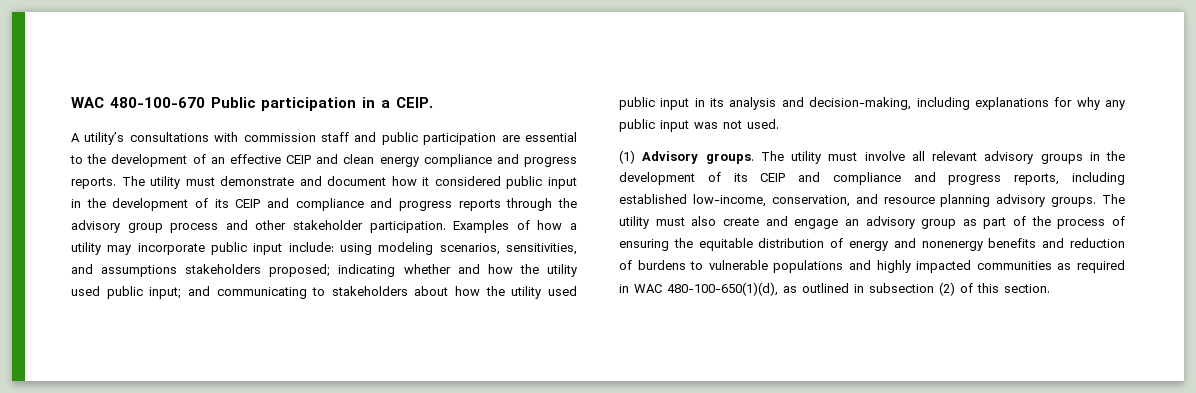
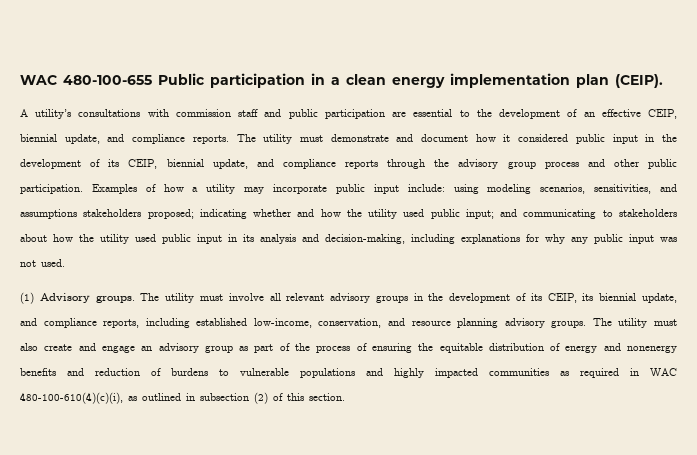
- WAC 480-100-670 Public participation in a CEIP.
+ WAC 480-100-655 Public participation in a clean energy implementation plan (CEIP).
- A utility’s consultations with commission staff and public participation are essential to the development of an effective CEIP and clean energy compliance and progress reports.
+ A utility’s consultations with commission staff and public participation are essential to the development of an effective CEIP, biennial update, and compliance reports.
- The utility must demonstrate and document how it considered public input in the development of its CEIP and compliance and progress reports through the advisory group process and other stakeholder participation.
+ The utility must demonstrate and document how it considered public input in the development of its CEIP, biennial update, and compliance reports through the advisory group process and other public participation.
- The utility must involve all relevant advisory groups in the development of its CEIP and compliance and progress reports, including established low-income, conservation, and resource planning advisory groups.
+ The utility must involve all relevant advisory groups in the development of its CEIP, its biennial update, and compliance reports, including established low-income, conservation, and resource planning advisory groups.
- The utility must also create and engage an advisory group as part of the process of ensuring the equitable distribution of energy and nonenergy benefits and reduction of burdens to vulnerable populations and highly impacted communities as required in WAC 480-100-650(1)(d), as outlined in subsection (2) of this section.
+ The utility must also create and engage an advisory group as part of the process of ensuring the equitable distribution of energy and nonenergy benefits and reduction of burdens to vulnerable populations and highly impacted communities as required in WAC 480-100-610(4)(c)(i), as outlined in subsection (2) of this section.

